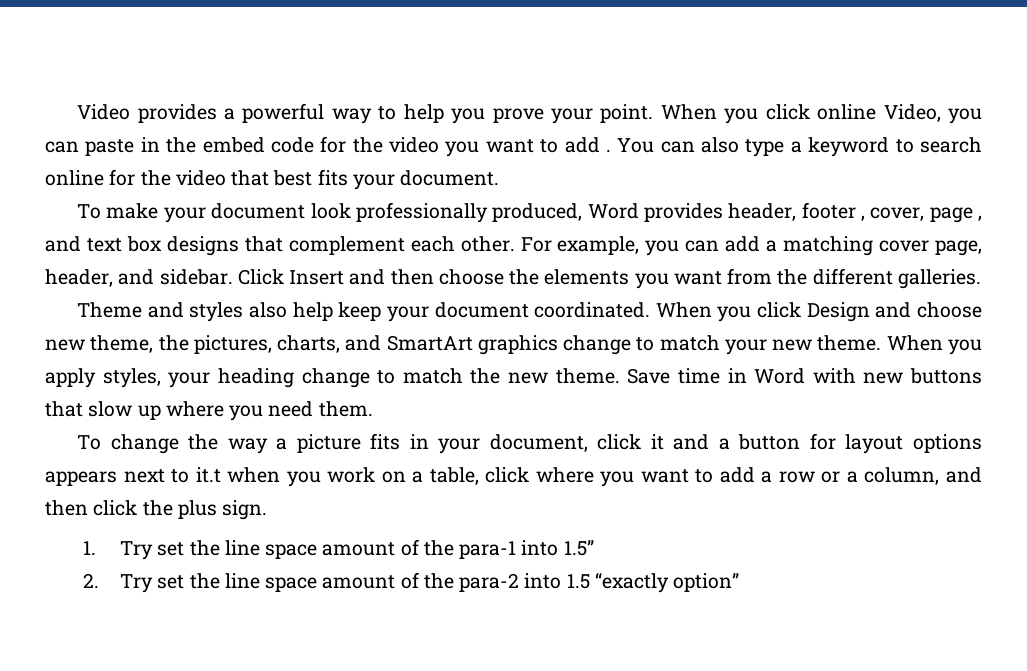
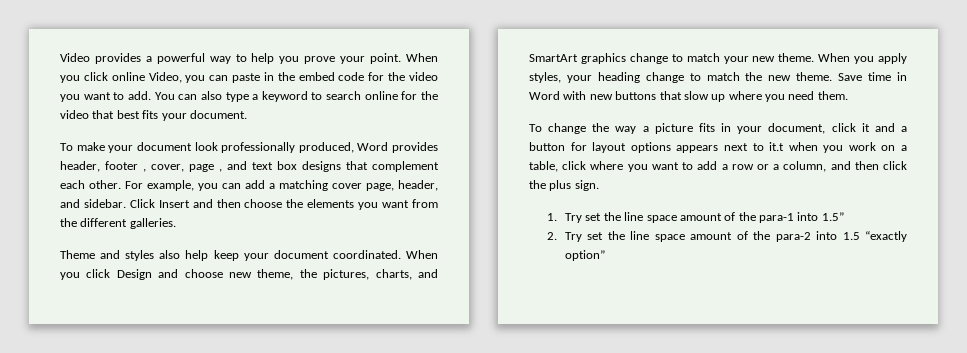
- When you click online Video, you can paste in the embed code for the video you want to add .
+ When you click online Video, you can paste in the embed code for the video you want to add.

